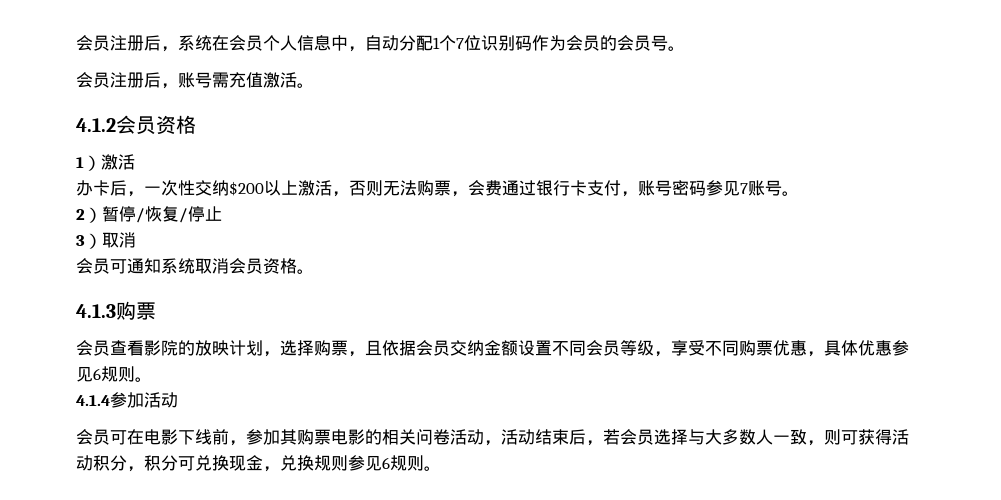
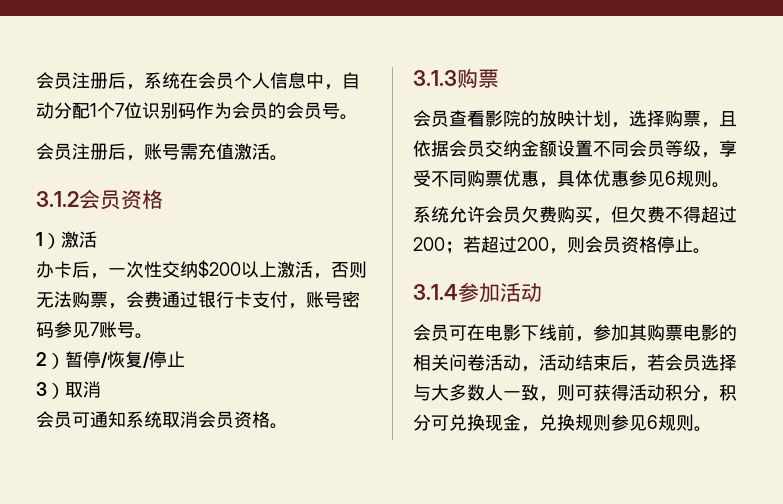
- 4.1.2会员资格
+ 3.1.2会员资格
- 4.1.3购票
+ 3.1.3购票
- 4.1.4参加活动
+ 系统允许会员欠费购买，但欠费不得超过200；若超过200，则会员资格停止。
+ 3.1.4参加活动

